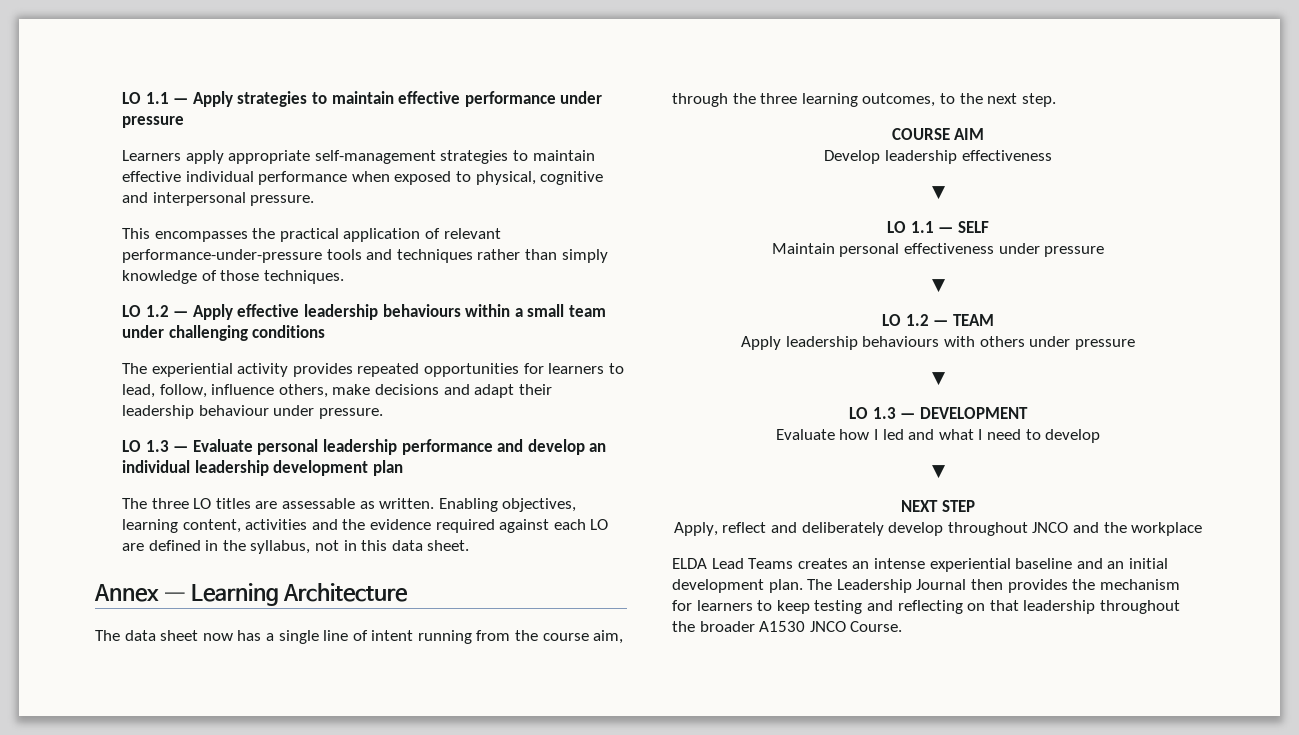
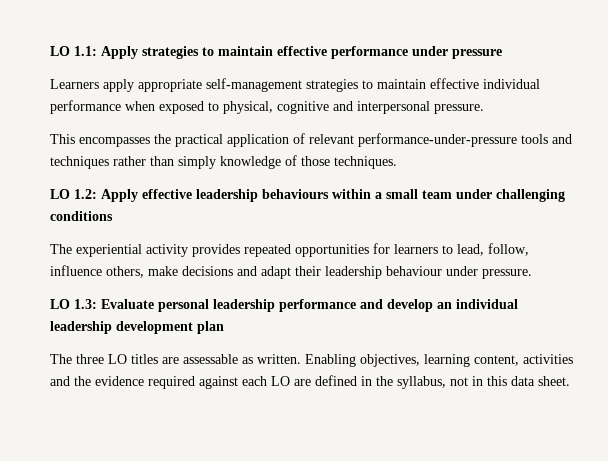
- LO 1.1 — Apply strategies to maintain effective performance under pressure
+ LO 1.1: Apply strategies to maintain effective performance under pressure
- LO 1.2 — Apply effective leadership behaviours within a small team under challenging conditions
+ LO 1.2: Apply effective leadership behaviours within a small team under challenging conditions
- LO 1.3 — Evaluate personal leadership performance and develop an individual leadership development plan
+ LO 1.3: Evaluate personal leadership performance and develop an individual leadership development plan
- Annex — Learning Architecture
- The data sheet now has a single line of intent running from the course aim, through the three learning outcomes, to the next step.
- COURSE AIM
- Develop leadership effectiveness
- ▼
- LO 1.1 — SELF
- Maintain personal effectiveness under pressure
- ▼
- LO 1.2 — TEAM
- Apply leadership behaviours with others under pressure
- ▼
- LO 1.3 — DEVELOPMENT
- Evaluate how I led and what I need to develop
- ▼
- NEXT STEP
- Apply, reflect and deliberately develop throughout JNCO and the workplace
- ELDA Lead Teams creates an intense experiential baseline and an initial development plan. The Leadership Journal then provides the mechanism for learners to keep testing and reflecting on that leadership throughout the broader A1530 JNCO Course.

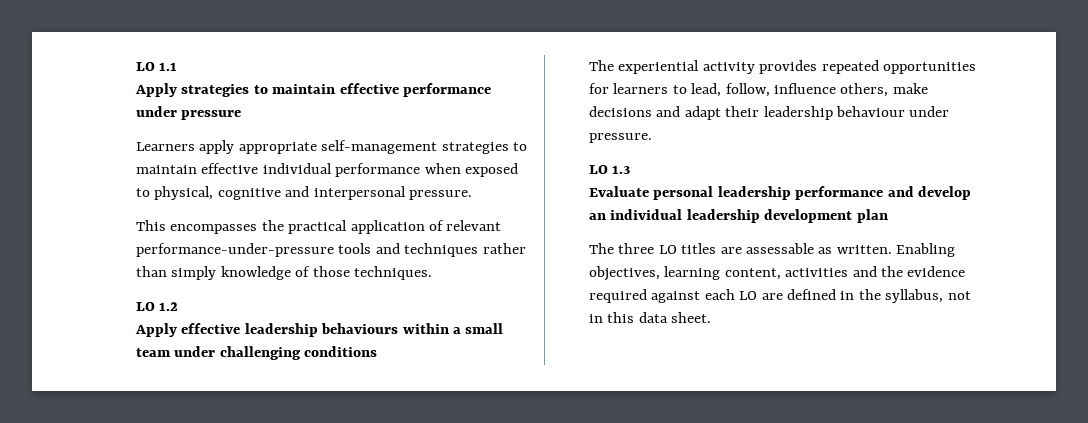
- LO 1.1: Apply strategies to maintain effective performance under pressure
+ LO 1.1
+ Apply strategies to maintain effective performance under pressure
- LO 1.2: Apply effective leadership behaviours within a small team under challenging conditions
+ LO 1.2
+ Apply effective leadership behaviours within a small team under challenging conditions
- LO 1.3: Evaluate personal leadership performance and develop an individual leadership development plan
+ LO 1.3
+ Evaluate personal leadership performance and develop an individual leadership development plan

